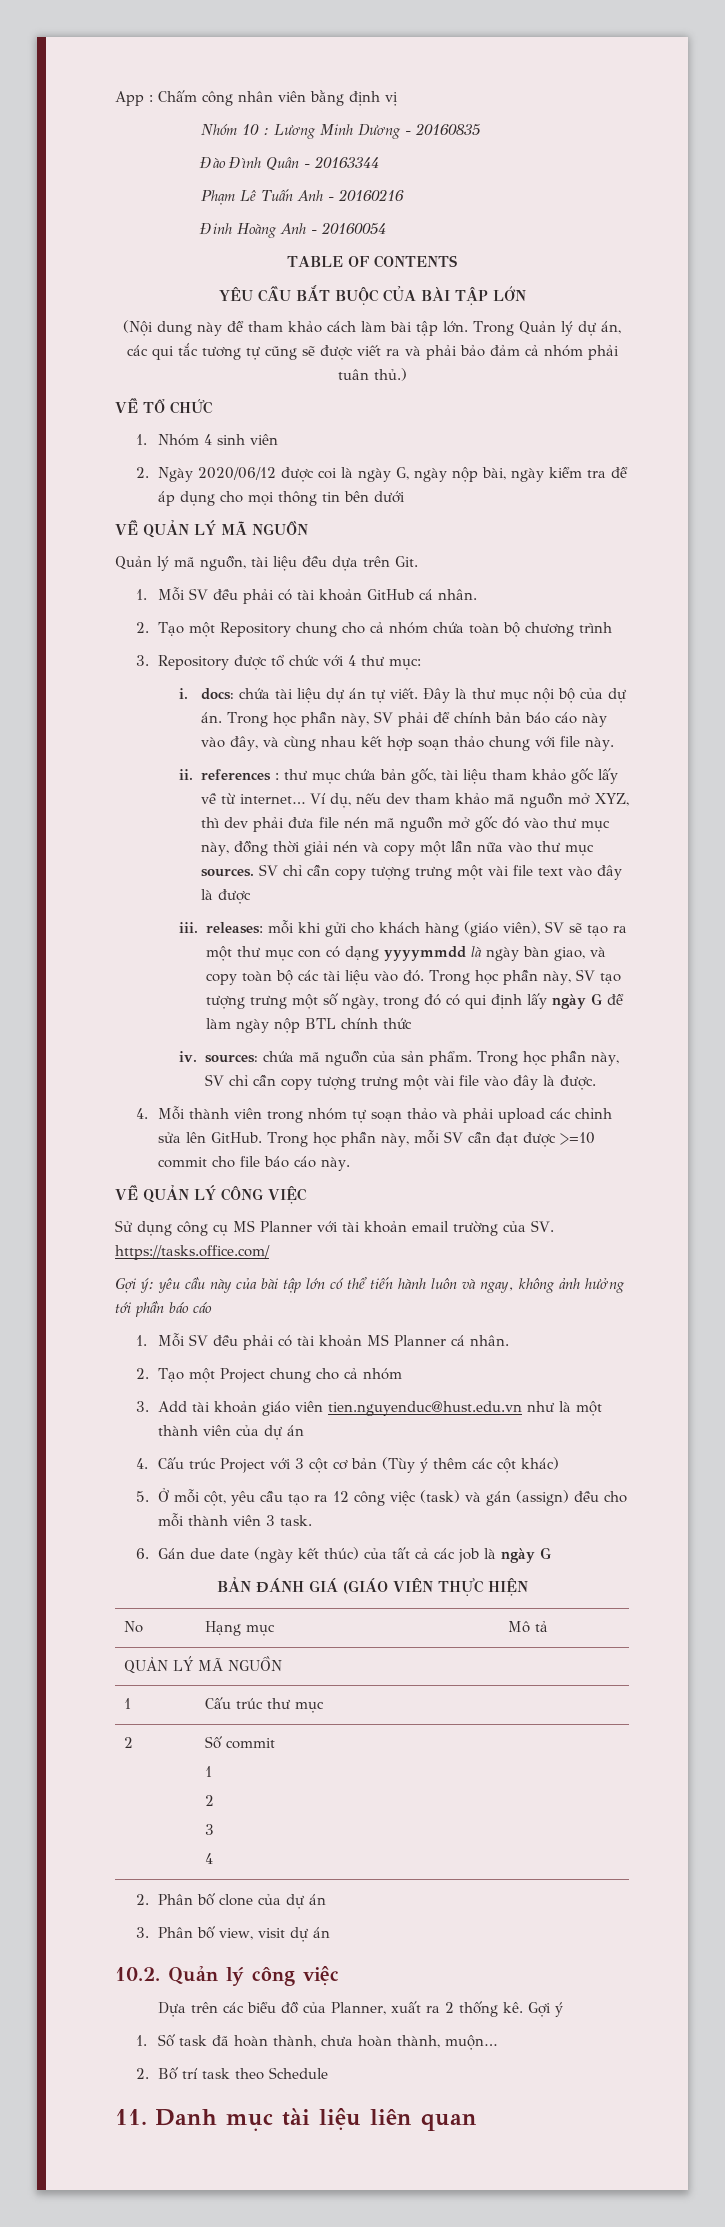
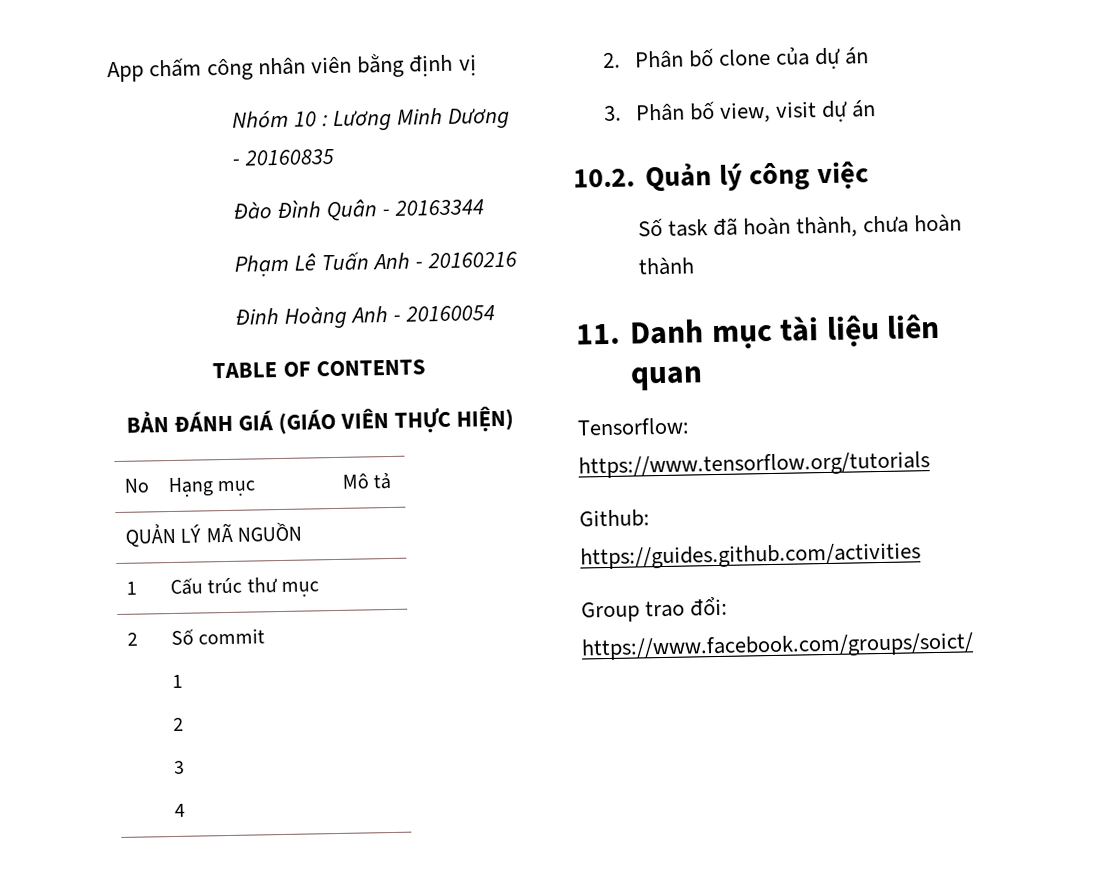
- App : Chấm công nhân viên bằng định vị
+ App chấm công nhân viên bằng định vị
- YÊU CẦU BẮT BUỘC CỦA BÀI TẬP LỚN
- (Nội dung này để tham khảo cách làm bài tập lớn. Trong Quản lý dự án, các qui tắc tương tự cũng sẽ được viết ra và phải bảo đảm cả nhóm phải tuân thủ.)
- VỀ TỔ CHỨC
- 1. Nhóm 4 sinh viên
- 2. Ngày 2020/06/12 được coi là ngày G, ngày nộp bài, ngày kiểm tra để áp dụng cho mọi thông tin bên dưới
- VỀ QUẢN LÝ MÃ NGUỒN
- Quản lý mã nguồn, tài liệu đều dựa trên Git.
- 1. Mỗi SV đều phải có tài khoản GitHub cá nhân.
- 2. Tạo một Repository chung cho cả nhóm chứa toàn bộ chương trình
- 3. Repository được tổ chức với 4 thư mục:
- i. docs: chứa tài liệu dự án tự viết. Đây là thư mục nội bộ của dự án. Trong học phần này, SV phải để chính bản báo cáo này vào đây, và cùng nhau kết hợp soạn thảo chung với file này.
- ii. references : thư mục chứa bản gốc, tài liệu tham khảo gốc lấy về từ internet… Ví dụ, nếu dev tham khảo mã nguồn mở XYZ, thì dev phải đưa file nén mã nguồn mở gốc đó vào thư mục này, đồng thời giải nén và copy một lần nữa vào thư mục sources. SV chỉ cần copy tượng trưng một vài file text vào đây là được
- iii. releases: mỗi khi gửi cho khách hàng (giáo viên), SV sẽ tạo ra một thư mục con có dạng yyyymmdd là ngày bàn giao, và copy toàn bộ các tài liệu vào đó. Trong học phần này, SV tạo tượng trưng một số ngày, trong đó có qui định lấy ngày G để làm ngày nộp BTL chính thức
- iv. sources: chứa mã nguồn của sản phẩm. Trong học phần này, SV chỉ cần copy tượng trưng một vài file vào đây là được.
- 4. Mỗi thành viên trong nhóm tự soạn thảo và phải upload các chỉnh sửa lên GitHub. Trong học phần này, mỗi SV cần đạt được >=10 commit cho file báo cáo này.
- VỀ QUẢN LÝ CÔNG VIỆC
- Sử dụng công cụ MS Planner với tài khoản email trường của SV. https://tasks.office.com/
- Gợi ý: yêu cầu này của bài tập lớn có thể tiến hành luôn và ngay, không ảnh hưởng tới phần báo cáo
- 1. Mỗi SV đều phải có tài khoản MS Planner cá nhân.
- 2. Tạo một Project chung cho cả nhóm
- 3. Add tài khoản giáo viên tien.nguyenduc@hust.edu.vn như là một thành viên của dự án
- 4. Cấu trúc Project với 3 cột cơ bản (Tùy ý thêm các cột khác)
- 5. Ở mỗi cột, yêu cầu tạo ra 12 công việc (task) và gán (assign) đều cho mỗi thành viên 3 task.
- 6. Gán due date (ngày kết thúc) của tất cả các job là ngày G
- BẢN ĐÁNH GIÁ (GIÁO VIÊN THỰC HIỆN
+ BẢN ĐÁNH GIÁ (GIÁO VIÊN THỰC HIỆN)
- Dựa trên các biểu đồ của Planner, xuất ra 2 thống kê. Gợi ý
- 1. Số task đã hoàn thành, chưa hoàn thành, muộn…
- 2. Bố trí task theo Schedule
+ Số task đã hoàn thành, chưa hoàn thành
+ Tensorflow: https://www.tensorflow.org/tutorials
+ Github: https://guides.github.com/activities
+ Group trao đổi: https://www.facebook.com/groups/soict/

